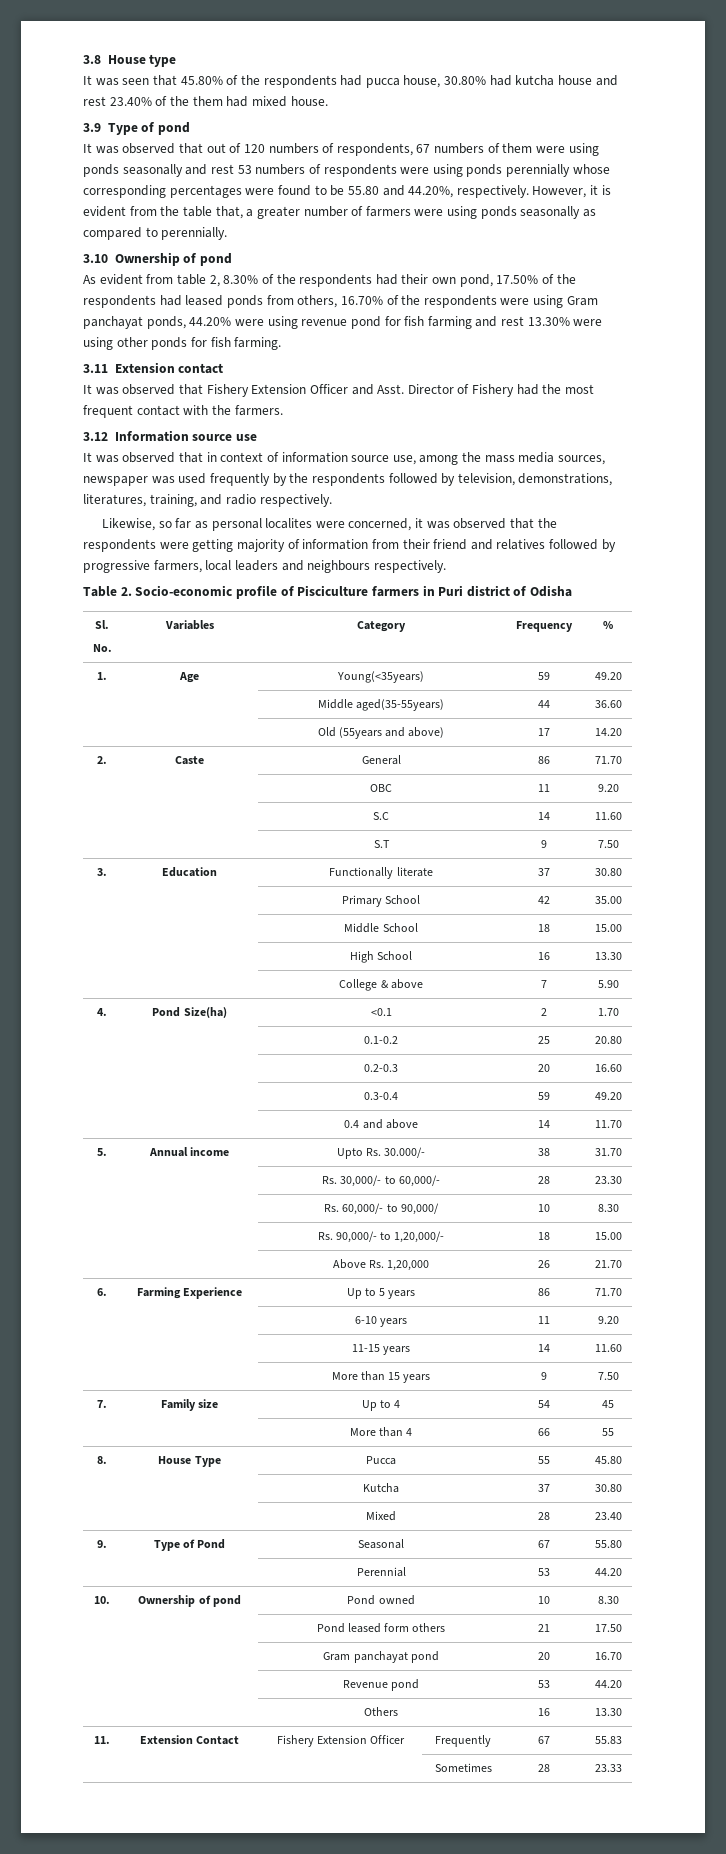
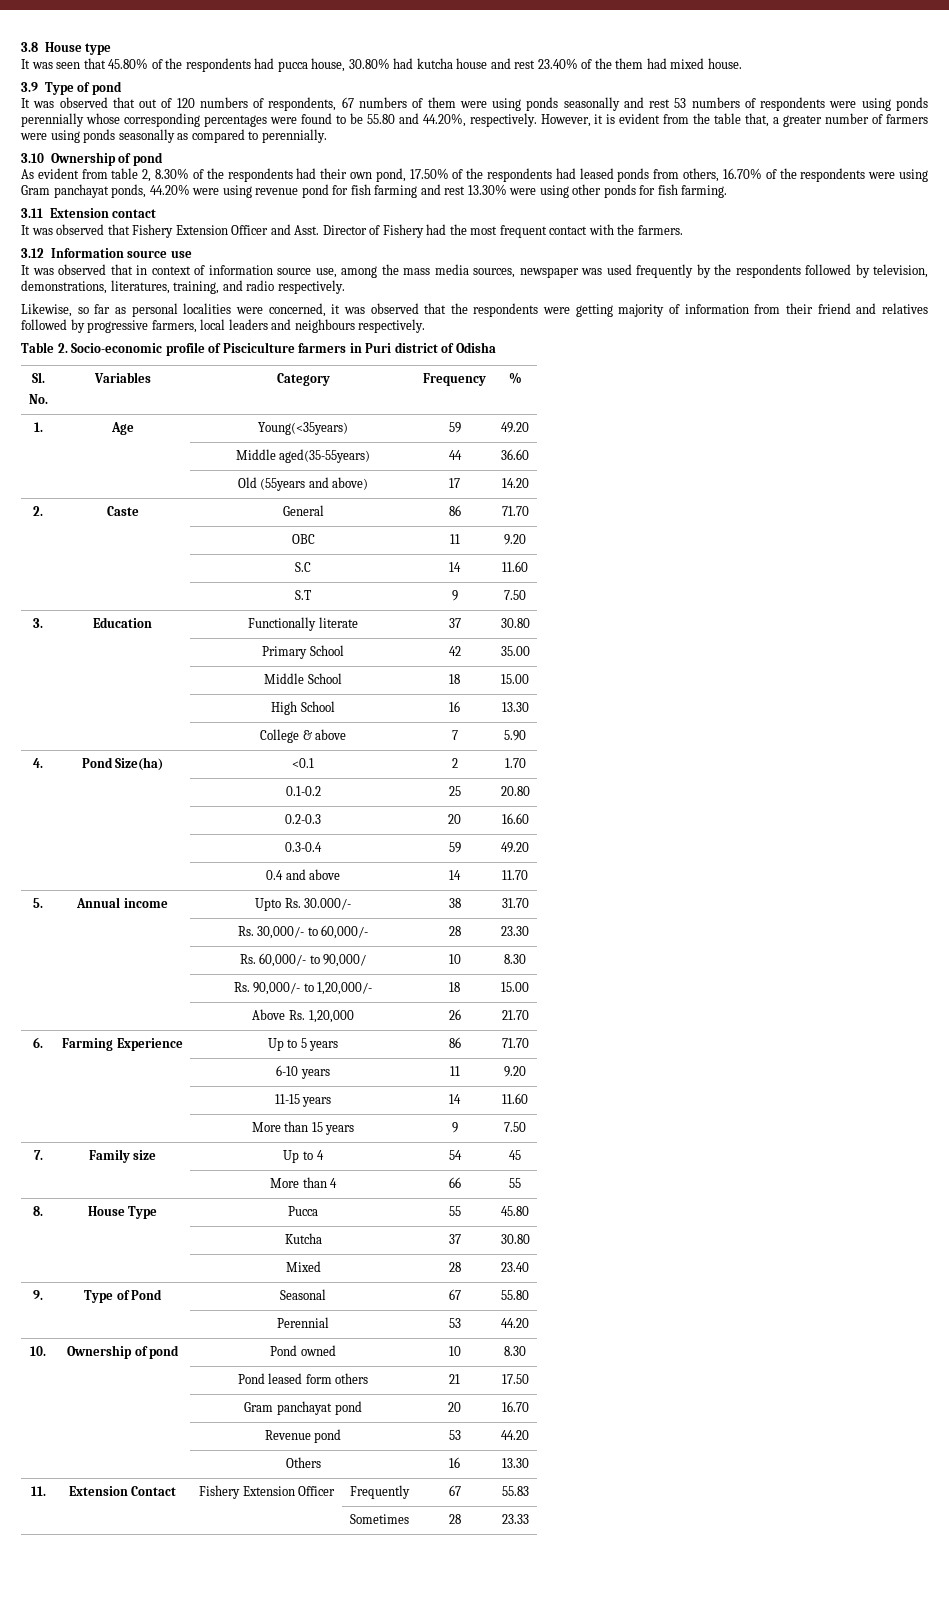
- Likewise, so far as personal localites were concerned, it was observed that the respondents were getting majority of information from their friend and relatives followed by progressive farmers, local leaders and neighbours respectively.
+ Likewise, so far as personal localities were concerned, it was observed that the respondents were getting majority of information from their friend and relatives followed by progressive farmers, local leaders and neighbours respectively.

